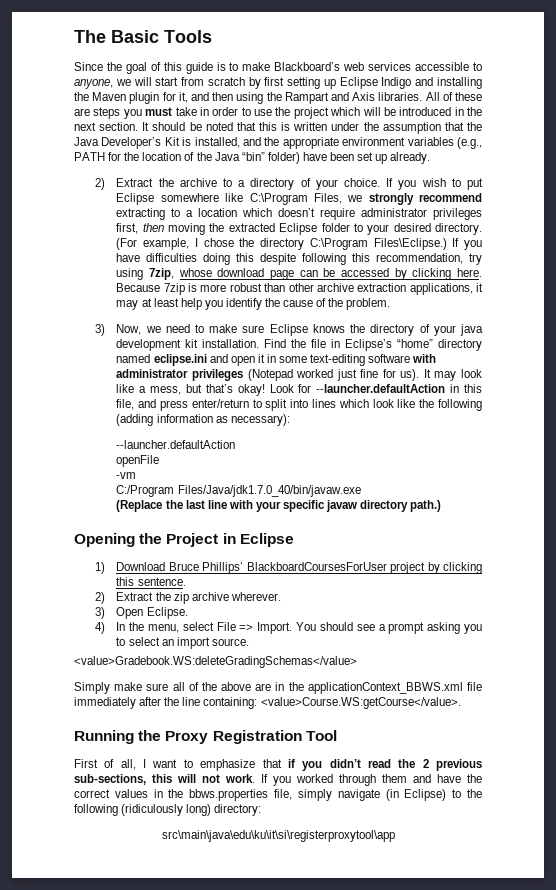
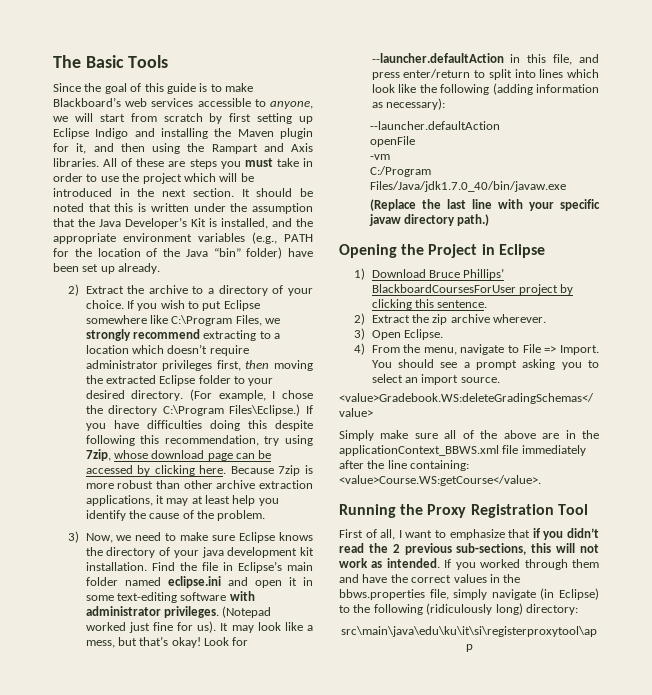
- Find the file in Eclipse’s “home” directory named eclipse.ini and open it in some text-editing software with administrator privileges (Notepad worked just fine for us).
+ Find the file in Eclipse’s main folder named eclipse.ini and open it in some text-editing software with administrator privileges. (Notepad worked just fine for us).
- 4) In the menu, select File => Import.
+ 4) From the menu, navigate to File => Import.
- First of all, I want to emphasize that if you didn’t read the 2 previous sub-sections, this will not work.
+ First of all, I want to emphasize that if you didn’t read the 2 previous sub-sections, this will not work as intended.

